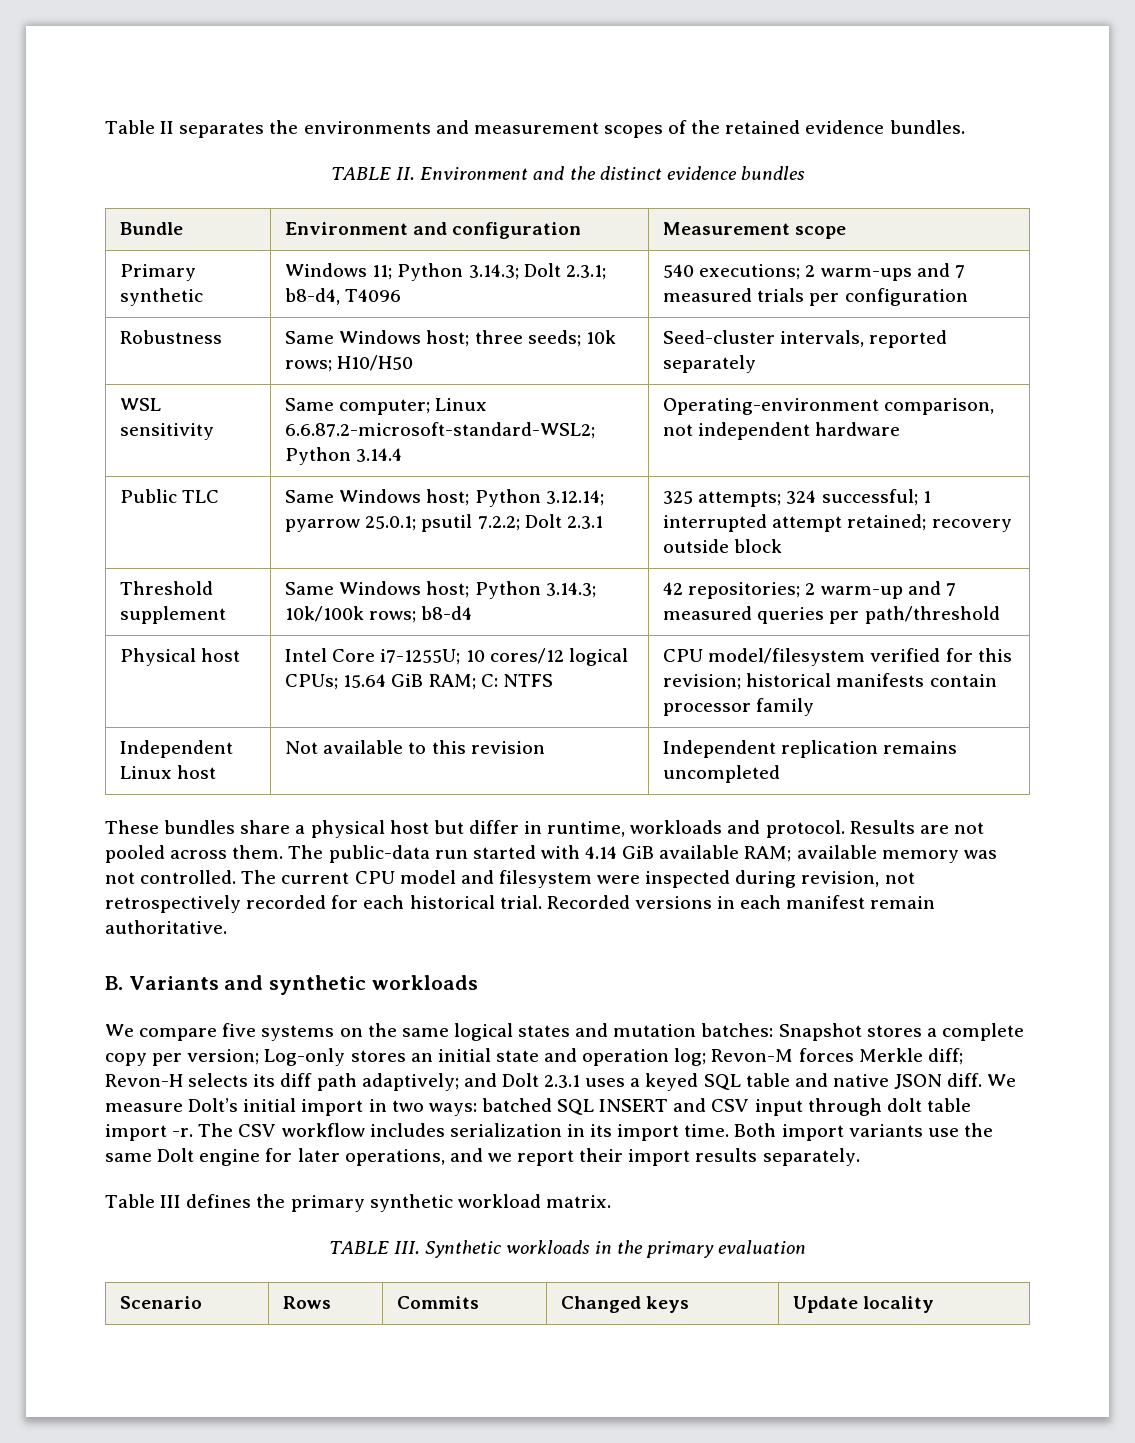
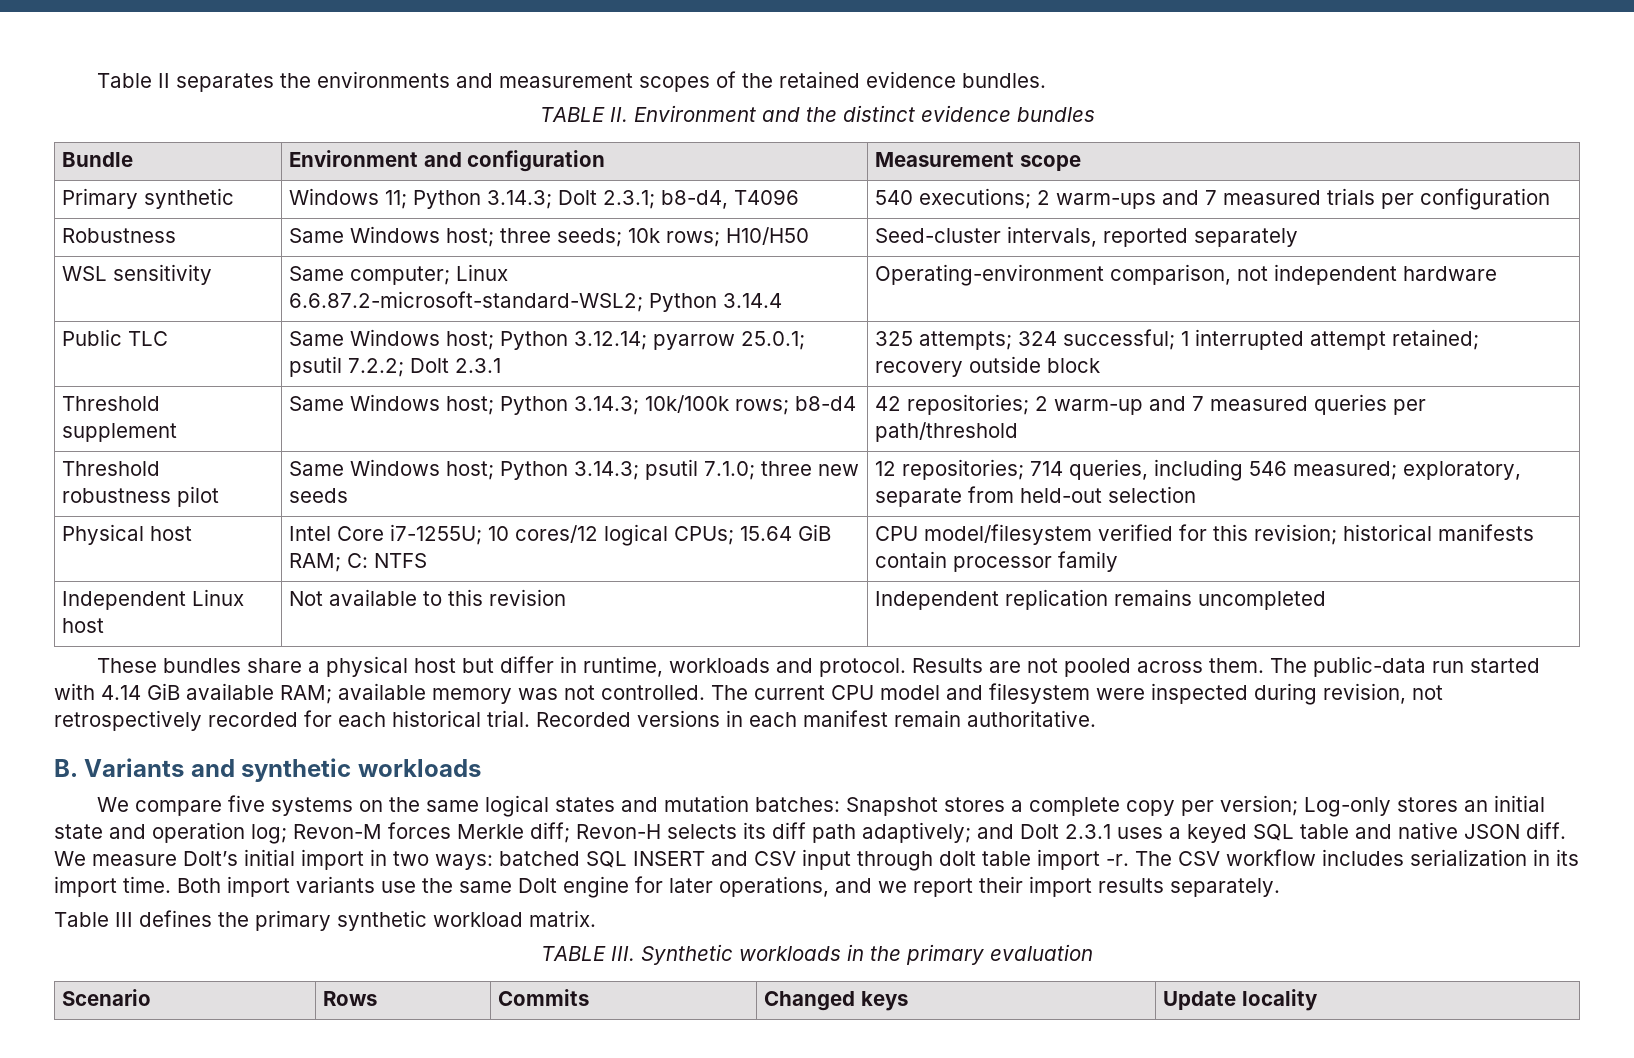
+ Threshold robustness pilot | Same Windows host; Python 3.14.3; psutil 7.1.0; three new seeds | 12 repositories; 714 queries, including 546 measured; exploratory, separate from held-out selection

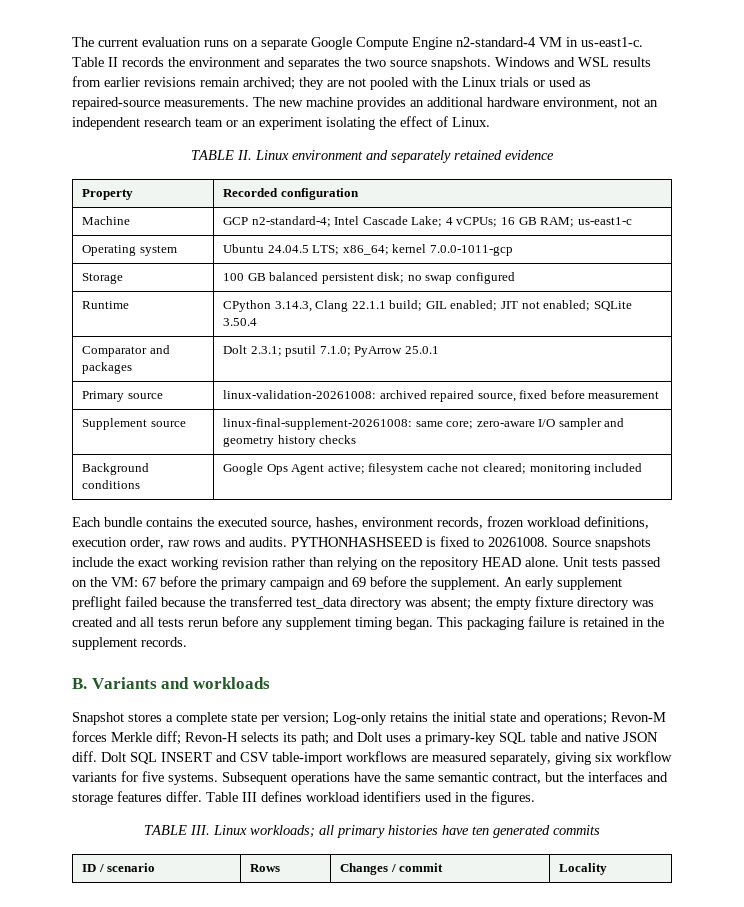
- Table II separates the environments and measurement scopes of the retained evidence bundles.
- TABLE II. Environment and the distinct evidence bundles
- Bundle | Environment and configuration | Measurement scope
- Primary synthetic | Windows 11; Python 3.14.3; Dolt 2.3.1; b8-d4, T4096 | 540 executions; 2 warm-ups and 7 measured trials per configuration
- Robustness | Same Windows host; three seeds; 10k rows; H10/H50 | Seed-cluster intervals, reported separately
- WSL sensitivity | Same computer; Linux 6.6.87.2-microsoft-standard-WSL2; Python 3.14.4 | Operating-environment comparison, not independent hardware
- Public TLC | Same Windows host; Python 3.12.14; pyarrow 25.0.1; psutil 7.2.2; Dolt 2.3.1 | 325 attempts; 324 successful; 1 interrupted attempt retained; recovery outside block
- Threshold supplement | Same Windows host; Python 3.14.3; 10k/100k rows; b8-d4 | 42 repositories; 2 warm-up and 7 measured queries per path/threshold
- Threshold robustness pilot | Same Windows host; Python 3.14.3; psutil 7.1.0; three new seeds | 12 repositories; 714 queries, including 546 measured; exploratory, separate from held-out selection
- Physical host | Intel Core i7-1255U; 10 cores/12 logical CPUs; 15.64 GiB RAM; C: NTFS | CPU model/filesystem verified for this revision; historical manifests contain processor family
- Independent Linux host | Not available to this revision | Independent replication remains uncompleted
- These bundles share a physical host but differ in runtime, workloads and protocol. Results are not pooled across them. The public-data run started with 4.14 GiB available RAM; available memory was not controlled. The current CPU model and filesystem were inspected during revision, not retrospectively recorded for each historical trial. Recorded versions in each manifest remain authoritative.
+ The current evaluation runs on a separate Google Compute Engine n2-standard-4 VM in us-east1-c. Table II records the environment and separates the two source snapshots. Windows and WSL results from earlier revisions remain archived; they are not pooled with the Linux trials or used as repaired-source measurements. The new machine provides an additional hardware environment, not an independent research team or an experiment isolating the effect of Linux.
+ TABLE II. Linux environment and separately retained evidence
+ Property | Recorded configuration
+ Machine | GCP n2-standard-4; Intel Cascade Lake; 4 vCPUs; 16 GB RAM; us-east1-c
+ Operating system | Ubuntu 24.04.5 LTS; x86_64; kernel 7.0.0-1011-gcp
+ Storage | 100 GB balanced persistent disk; no swap configured
+ Runtime | CPython 3.14.3, Clang 22.1.1 build; GIL enabled; JIT not enabled; SQLite 3.50.4
+ Comparator and packages | Dolt 2.3.1; psutil 7.1.0; PyArrow 25.0.1
+ Primary source | linux-validation-20261008: archived repaired source, fixed before measurement
+ Supplement source | linux-final-supplement-20261008: same core; zero-aware I/O sampler and geometry history checks
+ Background conditions | Google Ops Agent active; filesystem cache not cleared; monitoring included
+ Each bundle contains the executed source, hashes, environment records, frozen workload definitions, execution order, raw rows and audits. PYTHONHASHSEED is fixed to 20261008. Source snapshots include the exact working revision rather than relying on the repository HEAD alone. Unit tests passed on the VM: 67 before the primary campaign and 69 before the supplement. An early supplement preflight failed because the transferred test_data directory was absent; the empty fixture directory was created and all tests rerun before any supplement timing began. This packaging failure is retained in the supplement records.
- B. Variants and synthetic workloads
+ B. Variants and workloads
- We compare five systems on the same logical states and mutation batches: Snapshot stores a complete copy per version; Log-only stores an initial state and operation log; Revon-M forces Merkle diff; Revon-H selects its diff path adaptively; and Dolt 2.3.1 uses a keyed SQL table and native JSON diff.
+ Snapshot stores a complete state per version; Log-only retains the initial state and operations; Revon-M forces Merkle diff; Revon-H selects its path; and Dolt uses a primary-key SQL table and native JSON diff.
- We measure Dolt’s initial import in two ways: batched SQL INSERT and CSV input through dolt table import -r. The CSV workflow includes serialization in its import time. Both import variants use the same Dolt engine for later operations, and we report their import results separately.
- Table III defines the primary synthetic workload matrix.
- TABLE III. Synthetic workloads in the primary evaluation
- Scenario | Rows | Commits | Changed keys | Update locality
+ Dolt SQL INSERT and CSV table-import workflows are measured separately, giving six workflow variants for five systems. Subsequent operations have the same semantic contract, but the interfaces and storage features differ. Table III defines workload identifiers used in the figures.
+ TABLE III. Linux workloads; all primary histories have ten generated commits
+ ID / scenario | Rows | Changes / commit | Locality

